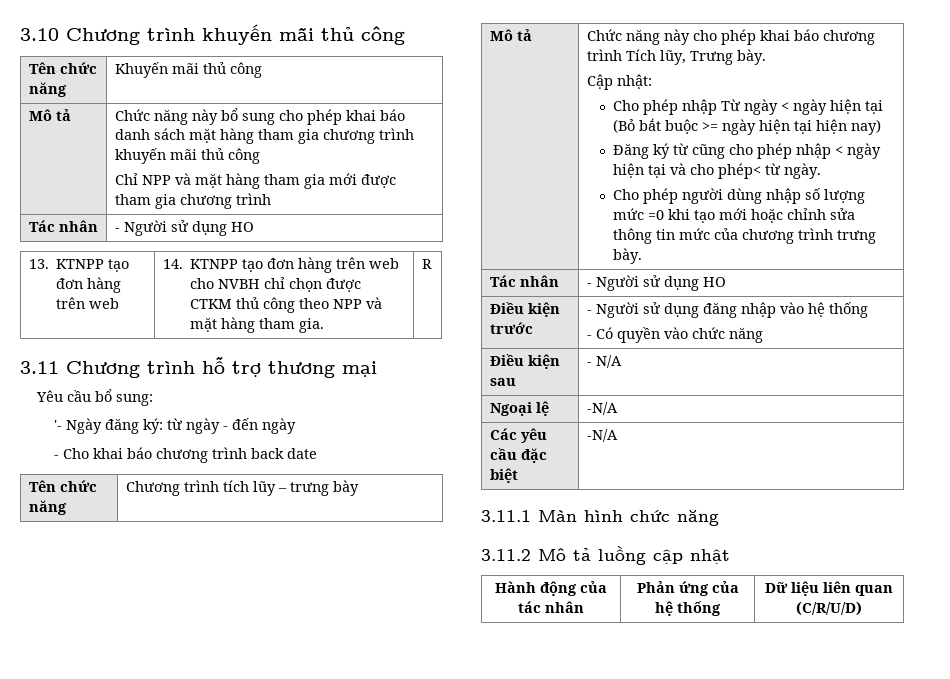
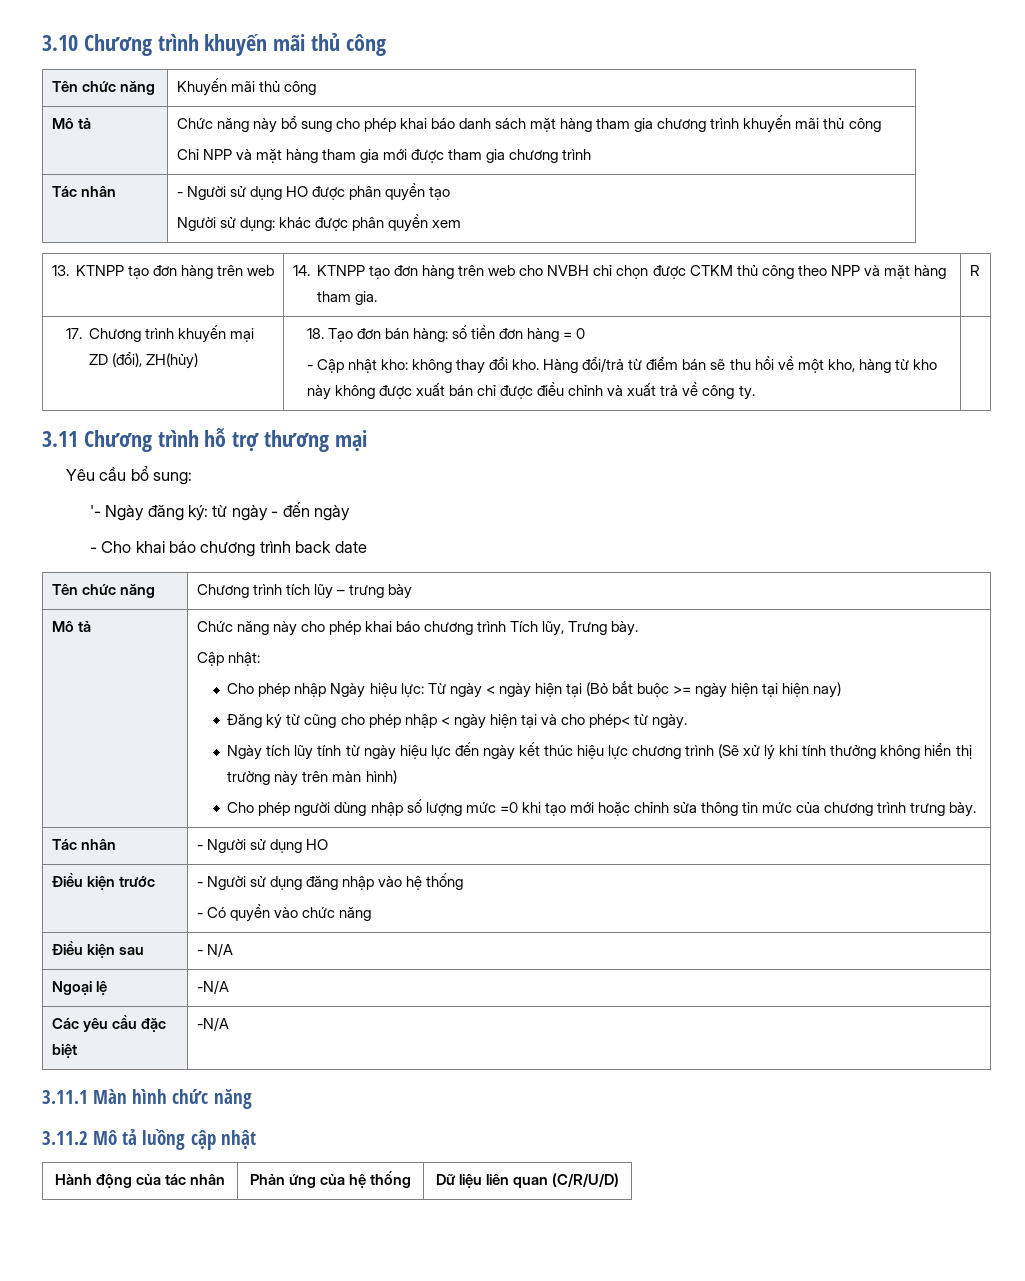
  Mô tả | Chức năng này bổ sung cho phép khai báo danh sách mặt hàng tham gia chương trình khuyến mãi thủ công
  Chỉ NPP và mặt hàng tham gia mới được tham gia chương trình
- Tác nhân | - Người sử dụng HO
+ Tác nhân | - Người sử dụng HO được phân quyền tạo
+ Người sử dụng: khác được phân quyền xem
+ 17. Chương trình khuyến mại ZD (đổi), ZH(hủy) | 18. Tạo đơn bán hàng: số tiền đơn hàng = 0
+ - Cập nhật kho: không thay đổi kho. Hàng đổi/trả từ điểm bán sẽ thu hồi về một kho, hàng từ kho này không được xuất bán chỉ được điều chỉnh và xuất trả về công ty.
- Cho phép nhập Từ ngày < ngày hiện tại (Bỏ bắt buộc >= ngày hiện tại hiện nay)
+ Cho phép nhập Ngày hiệu lực: Từ ngày < ngày hiện tại (Bỏ bắt buộc >= ngày hiện tại hiện nay)
+ Ngày tích lũy tính từ ngày hiệu lực đến ngày kết thúc hiệu lực chương trình (Sẽ xử lý khi tính thưởng không hiển thị trường này trên màn hình)

